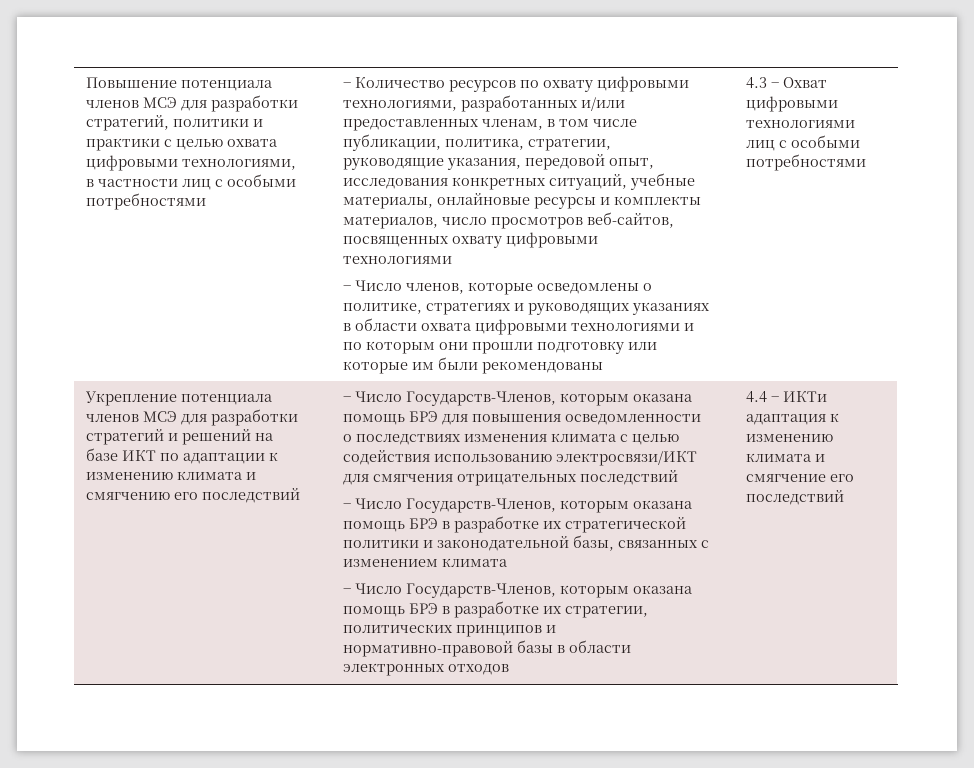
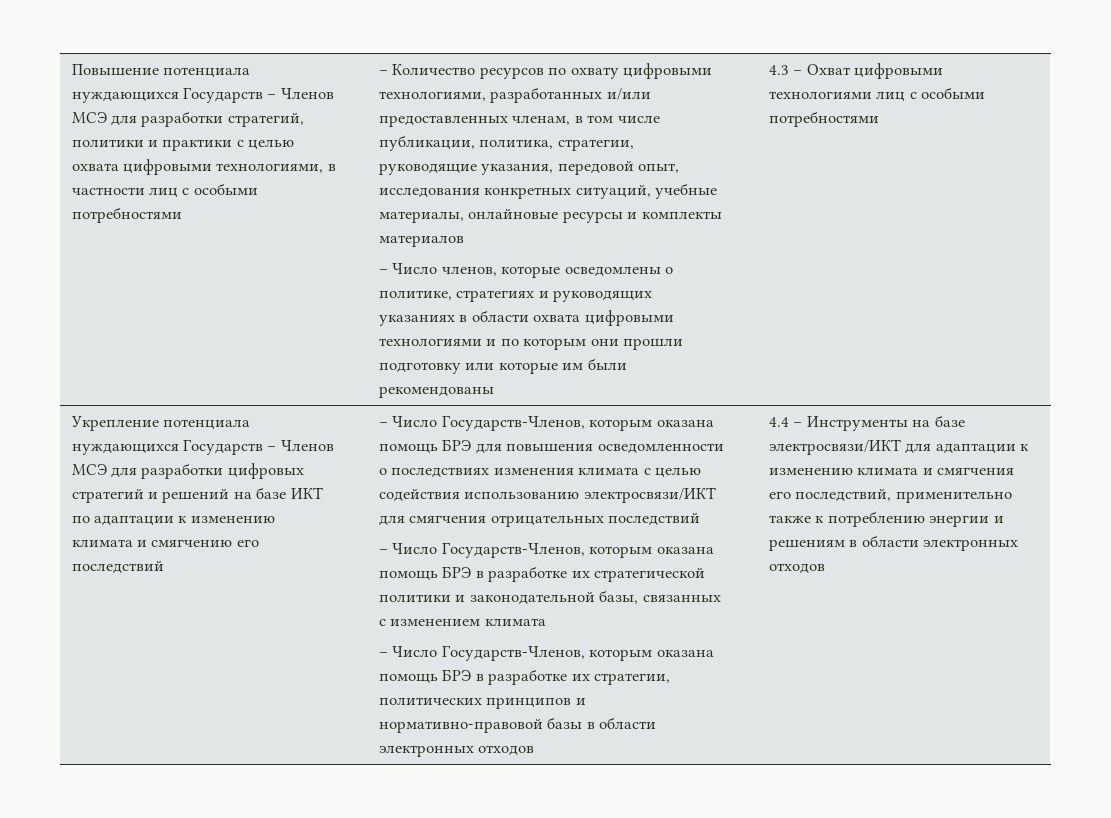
- Повышение потенциала членов МСЭ для разработки стратегий, политики и практики с целью охвата цифровыми технологиями, в частности лиц с особыми потребностями
+ Повышение потенциала нуждающихся Государств – Членов МСЭ для разработки стратегий, политики и практики с целью охвата цифровыми технологиями, в частности лиц с особыми потребностями
- − Количество ресурсов по охвату цифровыми технологиями, разработанных и/или предоставленных членам, в том числе публикации, политика, стратегии, руководящие указания, передовой опыт, исследования конкретных ситуаций, учебные материалы, онлайновые ресурсы и комплекты материалов, число просмотров веб-сайтов, посвященных охвату цифровыми технологиями
+ − Количество ресурсов по охвату цифровыми технологиями, разработанных и/или предоставленных членам, в том числе публикации, политика, стратегии, руководящие указания, передовой опыт, исследования конкретных ситуаций, учебные материалы, онлайновые ресурсы и комплекты материалов
- Укрепление потенциала членов МСЭ для разработки стратегий и решений на базе ИКТ по адаптации к изменению климата и смягчению его последствий
+ Укрепление потенциала нуждающихся Государств – Членов МСЭ для разработки цифровых стратегий и решений на базе ИКТ по адаптации к изменению климата и смягчению его последствий
- 4.4 − ИКТи адаптация к изменению климата и смягчение его последствий
+ 4.4 − Инструменты на базе электросвязи/ИКТ для адаптации к изменению климата и смягчения его последствий, применительно также к потреблению энергии и решениям в области электронных отходов

